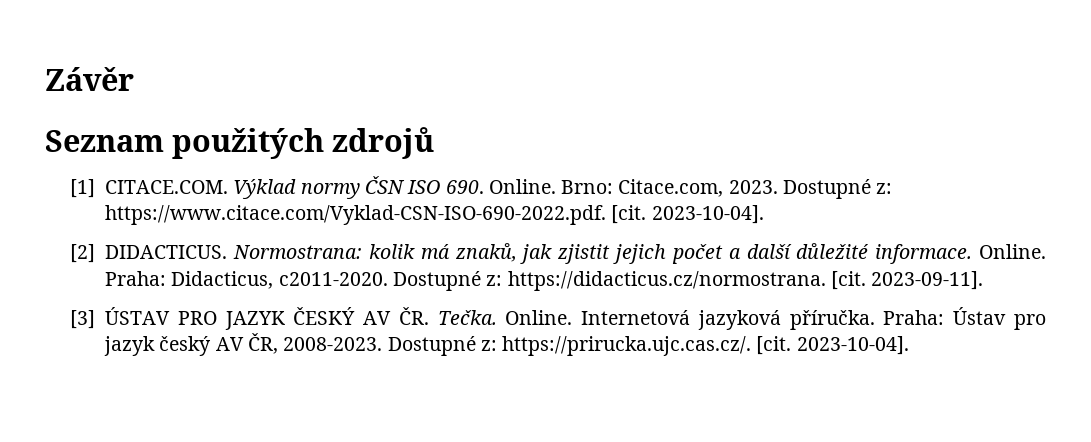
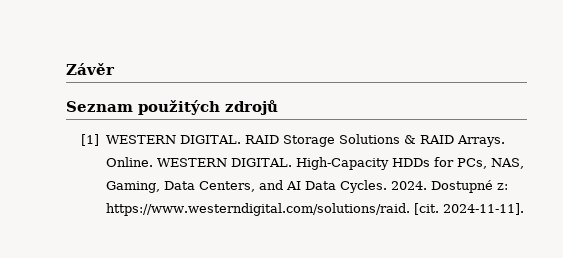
- [1] CITACE.COM. Výklad normy ČSN ISO 690. Online. Brno: Citace.com, 2023. Dostupné z: https://www.citace.com/Vyklad-CSN-ISO-690-2022.pdf. [cit. 2023-10-04].
- [2] DIDACTICUS. Normostrana: kolik má znaků, jak zjistit jejich počet a další důležité informace. Online. Praha: Didacticus, c2011-2020. Dostupné z: https://didacticus.cz/normostrana. [cit. 2023-09-11].
- [3] ÚSTAV PRO JAZYK ČESKÝ AV ČR. Tečka. Online. Internetová jazyková příručka. Praha: Ústav pro jazyk český AV ČR, 2008-2023. Dostupné z: https://prirucka.ujc.cas.cz/. [cit. 2023-10-04].
+ [1] WESTERN DIGITAL. RAID Storage Solutions & RAID Arrays. Online. WESTERN DIGITAL. High-Capacity HDDs for PCs, NAS, Gaming, Data Centers, and AI Data Cycles. 2024. Dostupné z: https://www.westerndigital.com/solutions/raid. [cit. 2024-11-11].

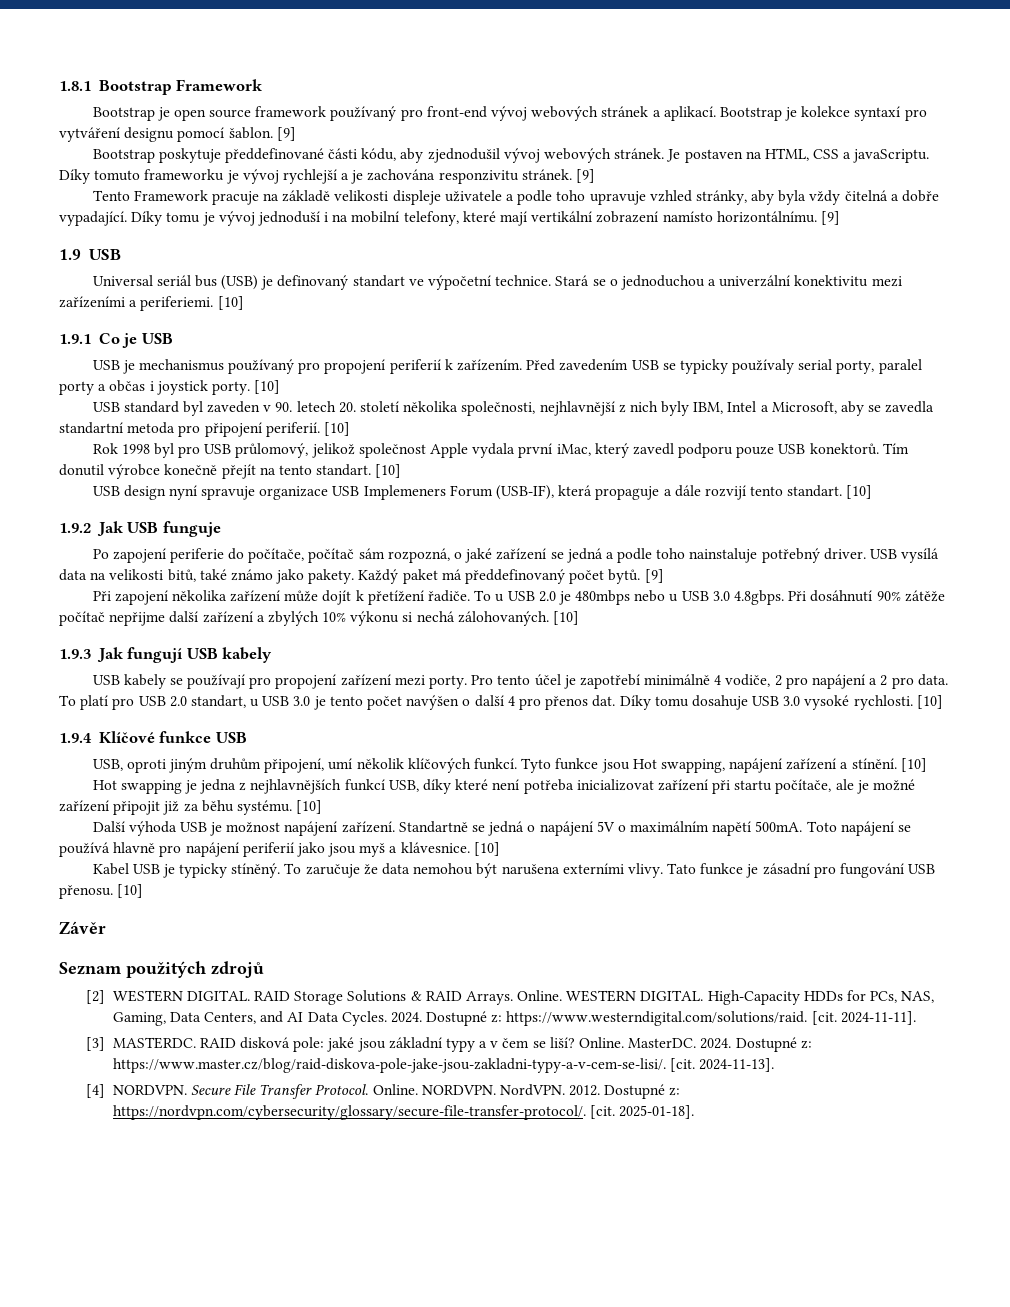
+ 1.8.1 Bootstrap Framework
+ Bootstrap je open source framework používaný pro front-end vývoj webových stránek a aplikací. Bootstrap je kolekce syntaxí pro vytváření designu pomocí šablon. [9]
+ Bootstrap poskytuje předdefinované části kódu, aby zjednodušil vývoj webových stránek. Je postaven na HTML, CSS a javaScriptu. Díky tomuto frameworku je vývoj rychlejší a je zachována responzivitu stránek. [9]
+ Tento Framework pracuje na základě velikosti displeje uživatele a podle toho upravuje vzhled stránky, aby byla vždy čitelná a dobře vypadající. Díky tomu je vývoj jednoduší i na mobilní telefony, které mají vertikální zobrazení namísto horizontálnímu. [9]
+ 1.9 USB
+ Universal seriál bus (USB) je definovaný standart ve výpočetní technice. Stará se o jednoduchou a univerzální konektivitu mezi zařízeními a periferiemi. [10]
+ 1.9.1 Co je USB
+ USB je mechanismus používaný pro propojení periferií k zařízením. Před zavedením USB se typicky používaly serial porty, paralel porty a občas i joystick porty. [10]
+ USB standard byl zaveden v 90. letech 20. století několika společnosti, nejhlavnější z nich byly IBM, Intel a Microsoft, aby se zavedla standartní metoda pro připojení periferií. [10]
+ Rok 1998 byl pro USB průlomový, jelikož společnost Apple vydala první iMac, který zavedl podporu pouze USB konektorů. Tím donutil výrobce konečně přejít na tento standart. [10]
+ USB design nyní spravuje organizace USB Implemeners Forum (USB-IF), která propaguje a dále rozvijí tento standart. [10]
+ 1.9.2 Jak USB funguje
+ Po zapojení periferie do počítače, počítač sám rozpozná, o jaké zařízení se jedná a podle toho nainstaluje potřebný driver. USB vysílá data na velikosti bitů, také známo jako pakety. Každý paket má předdefinovaný počet bytů. [9]
+ Při zapojení několika zařízení může dojít k přetížení řadiče. To u USB 2.0 je 480mbps nebo u USB 3.0 4.8gbps. Při dosáhnutí 90% zátěže počítač nepřijme další zařízení a zbylých 10% výkonu si nechá zálohovaných. [10]
+ 1.9.3 Jak fungují USB kabely
+ USB kabely se používají pro propojení zařízení mezi porty. Pro tento účel je zapotřebí minimálně 4 vodiče, 2 pro napájení a 2 pro data. To platí pro USB 2.0 standart, u USB 3.0 je tento počet navýšen o další 4 pro přenos dat. Díky tomu dosahuje USB 3.0 vysoké rychlosti. [10]
+ 1.9.4 Klíčové funkce USB
+ USB, oproti jiným druhům připojení, umí několik klíčových funkcí. Tyto funkce jsou Hot swapping, napájení zařízení a stínění. [10]
+ Hot swapping je jedna z nejhlavnějších funkcí USB, díky které není potřeba inicializovat zařízení při startu počítače, ale je možné zařízení připojit již za běhu systému. [10]
+ Další výhoda USB je možnost napájení zařízení. Standartně se jedná o napájení 5V o maximálním napětí 500mA. Toto napájení se používá hlavně pro napájení periferií jako jsou myš a klávesnice. [10]
+ Kabel USB je typicky stíněný. To zaručuje že data nemohou být narušena externími vlivy. Tato funkce je zásadní pro fungování USB přenosu. [10]
- [1] WESTERN DIGITAL.
+ [2] WESTERN DIGITAL.
+ [3] MASTERDC. RAID disková pole: jaké jsou základní typy a v čem se liší? Online. MasterDC. 2024. Dostupné z: https://www.master.cz/blog/raid-diskova-pole-jake-jsou-zakladni-typy-a-v-cem-se-lisi/. [cit. 2024-11-13].
+ [4] NORDVPN. Secure File Transfer Protocol. Online. NORDVPN. NordVPN. 2012. Dostupné z: https://nordvpn.com/cybersecurity/glossary/secure-file-transfer-protocol/. [cit. 2025-01-18].

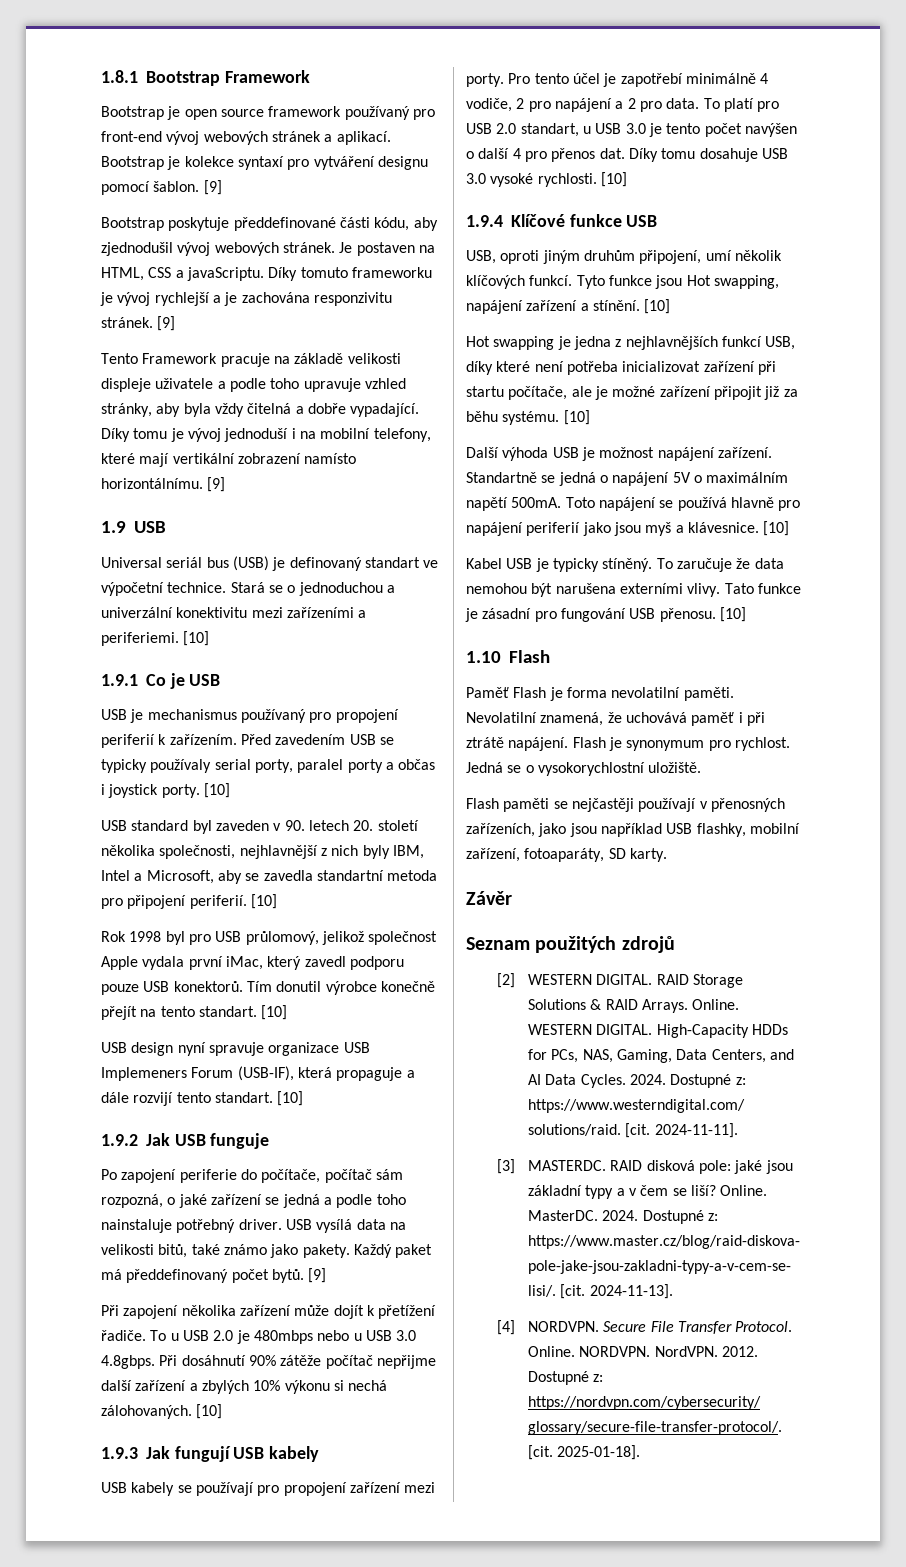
+ 1.10 Flash
+ Paměť Flash je forma nevolatilní paměti. Nevolatilní znamená, že uchovává paměť i při ztrátě napájení. Flash je synonymum pro rychlost. Jedná se o vysokorychlostní uložiště.
+ Flash paměti se nejčastěji používají v přenosných zařízeních, jako jsou například USB flashky, mobilní zařízení, fotoaparáty, SD karty.

